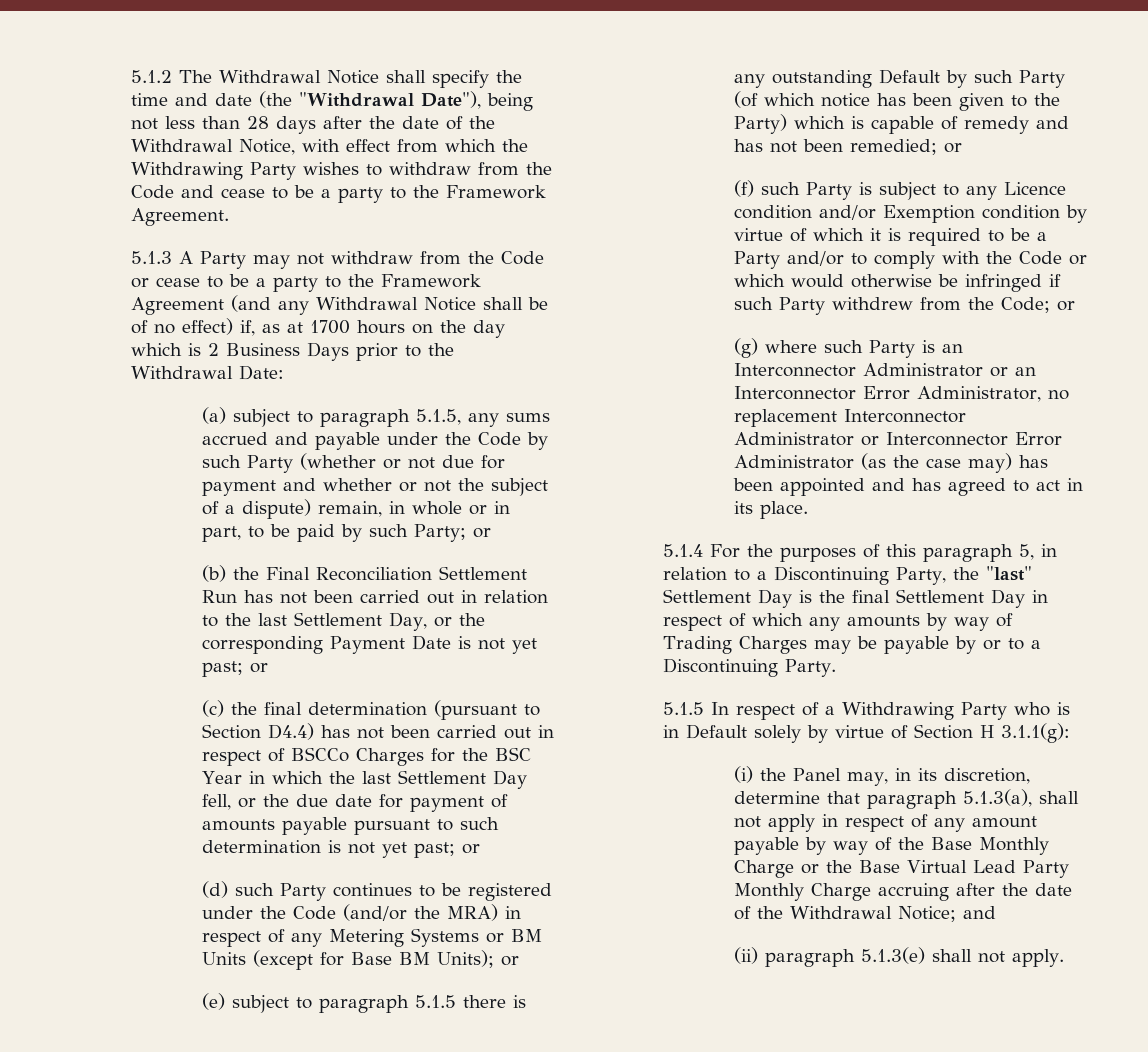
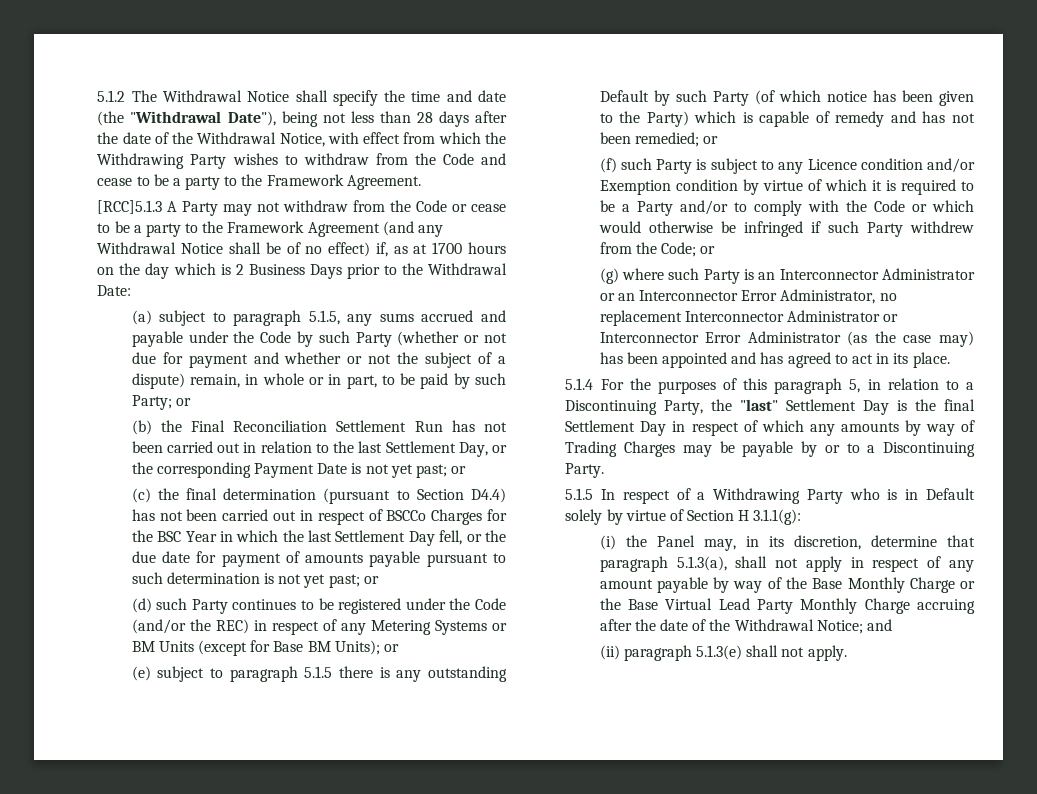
- 5.1.3 A Party may not withdraw from the Code or cease to be a party to the Framework Agreement (and any Withdrawal Notice shall be of no effect) if, as at 1700 hours on the day which is 2 Business Days prior to the Withdrawal Date:
+ [RCC]5.1.3 A Party may not withdraw from the Code or cease to be a party to the Framework Agreement (and any Withdrawal Notice shall be of no effect) if, as at 1700 hours on the day which is 2 Business Days prior to the Withdrawal Date:
- (d) such Party continues to be registered under the Code (and/or the MRA) in respect of any Metering Systems or BM Units (except for Base BM Units); or
+ (d) such Party continues to be registered under the Code (and/or the REC) in respect of any Metering Systems or BM Units (except for Base BM Units); or

